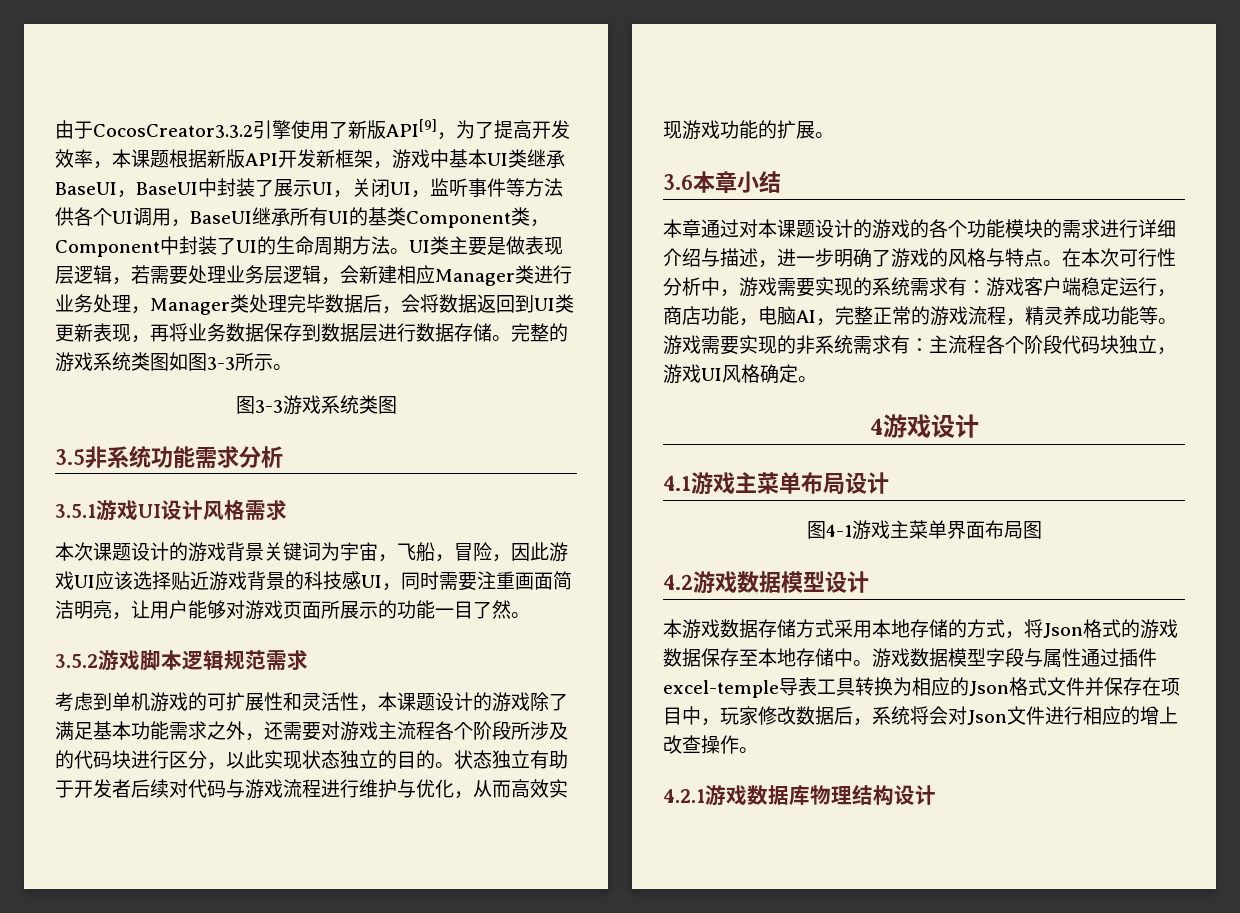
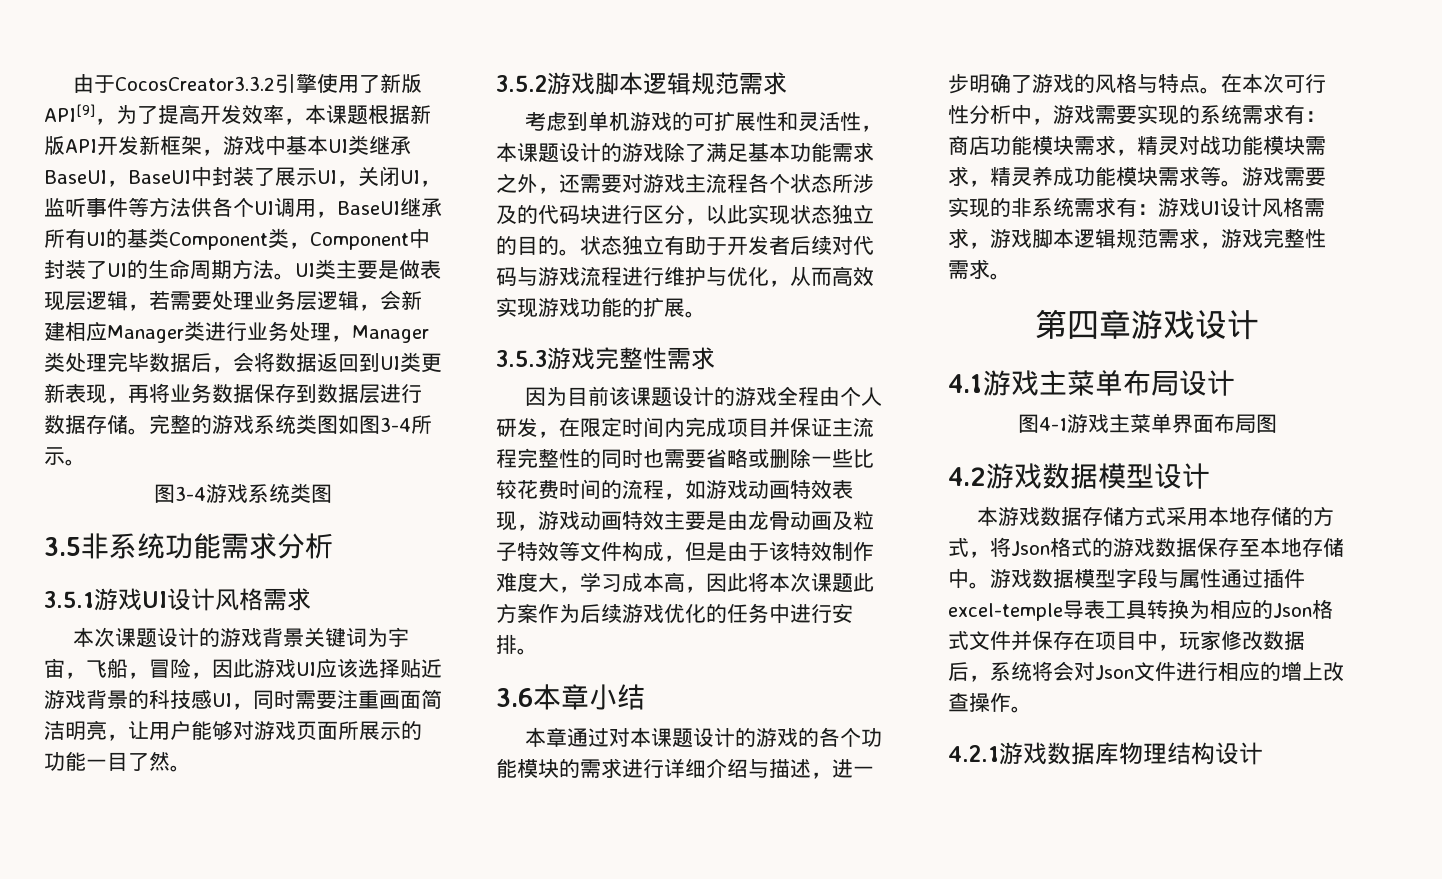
- 完整的游戏系统类图如图3-3所示。
+ 完整的游戏系统类图如图3-4所示。
- 图3-3游戏系统类图
+ 图3-4游戏系统类图
- 考虑到单机游戏的可扩展性和灵活性，本课题设计的游戏除了满足基本功能需求之外，还需要对游戏主流程各个阶段所涉及的代码块进行区分，以此实现状态独立的目的。
+ 考虑到单机游戏的可扩展性和灵活性，本课题设计的游戏除了满足基本功能需求之外，还需要对游戏主流程各个状态所涉及的代码块进行区分，以此实现状态独立的目的。
+ 3.5.3游戏完整性需求
+ 因为目前该课题设计的游戏全程由个人研发，在限定时间内完成项目并保证主流程完整性的同时也需要省略或删除一些比较花费时间的流程，如游戏动画特效表现，游戏动画特效主要是由龙骨动画及粒子特效等文件构成，但是由于该特效制作难度大，学习成本高，因此将本次课题此方案作为后续游戏优化的任务中进行安排。
- 在本次可行性分析中，游戏需要实现的系统需求有：游戏客户端稳定运行，商店功能，电脑AI，完整正常的游戏流程，精灵养成功能等。
+ 在本次可行性分析中，游戏需要实现的系统需求有：商店功能模块需求，精灵对战功能模块需求，精灵养成功能模块需求等。
- 游戏需要实现的非系统需求有：主流程各个阶段代码块独立，游戏UI风格确定。
- 4游戏设计
+ 游戏需要实现的非系统需求有：游戏UI设计风格需求，游戏脚本逻辑规范需求，游戏完整性需求。
+ 第四章游戏设计

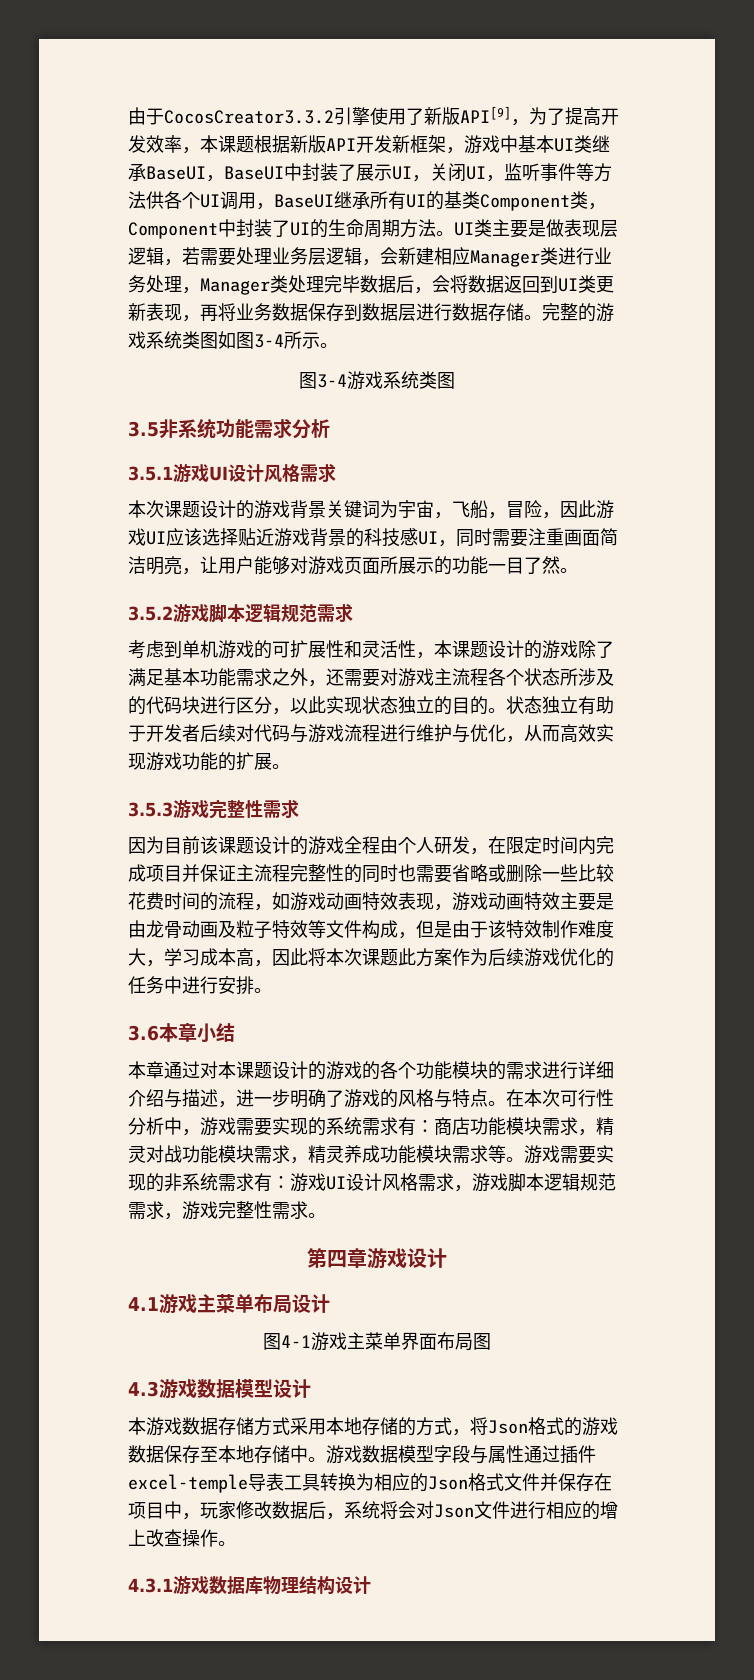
- 4.2游戏数据模型设计
+ 4.3游戏数据模型设计
- 4.2.1游戏数据库物理结构设计
+ 4.3.1游戏数据库物理结构设计

